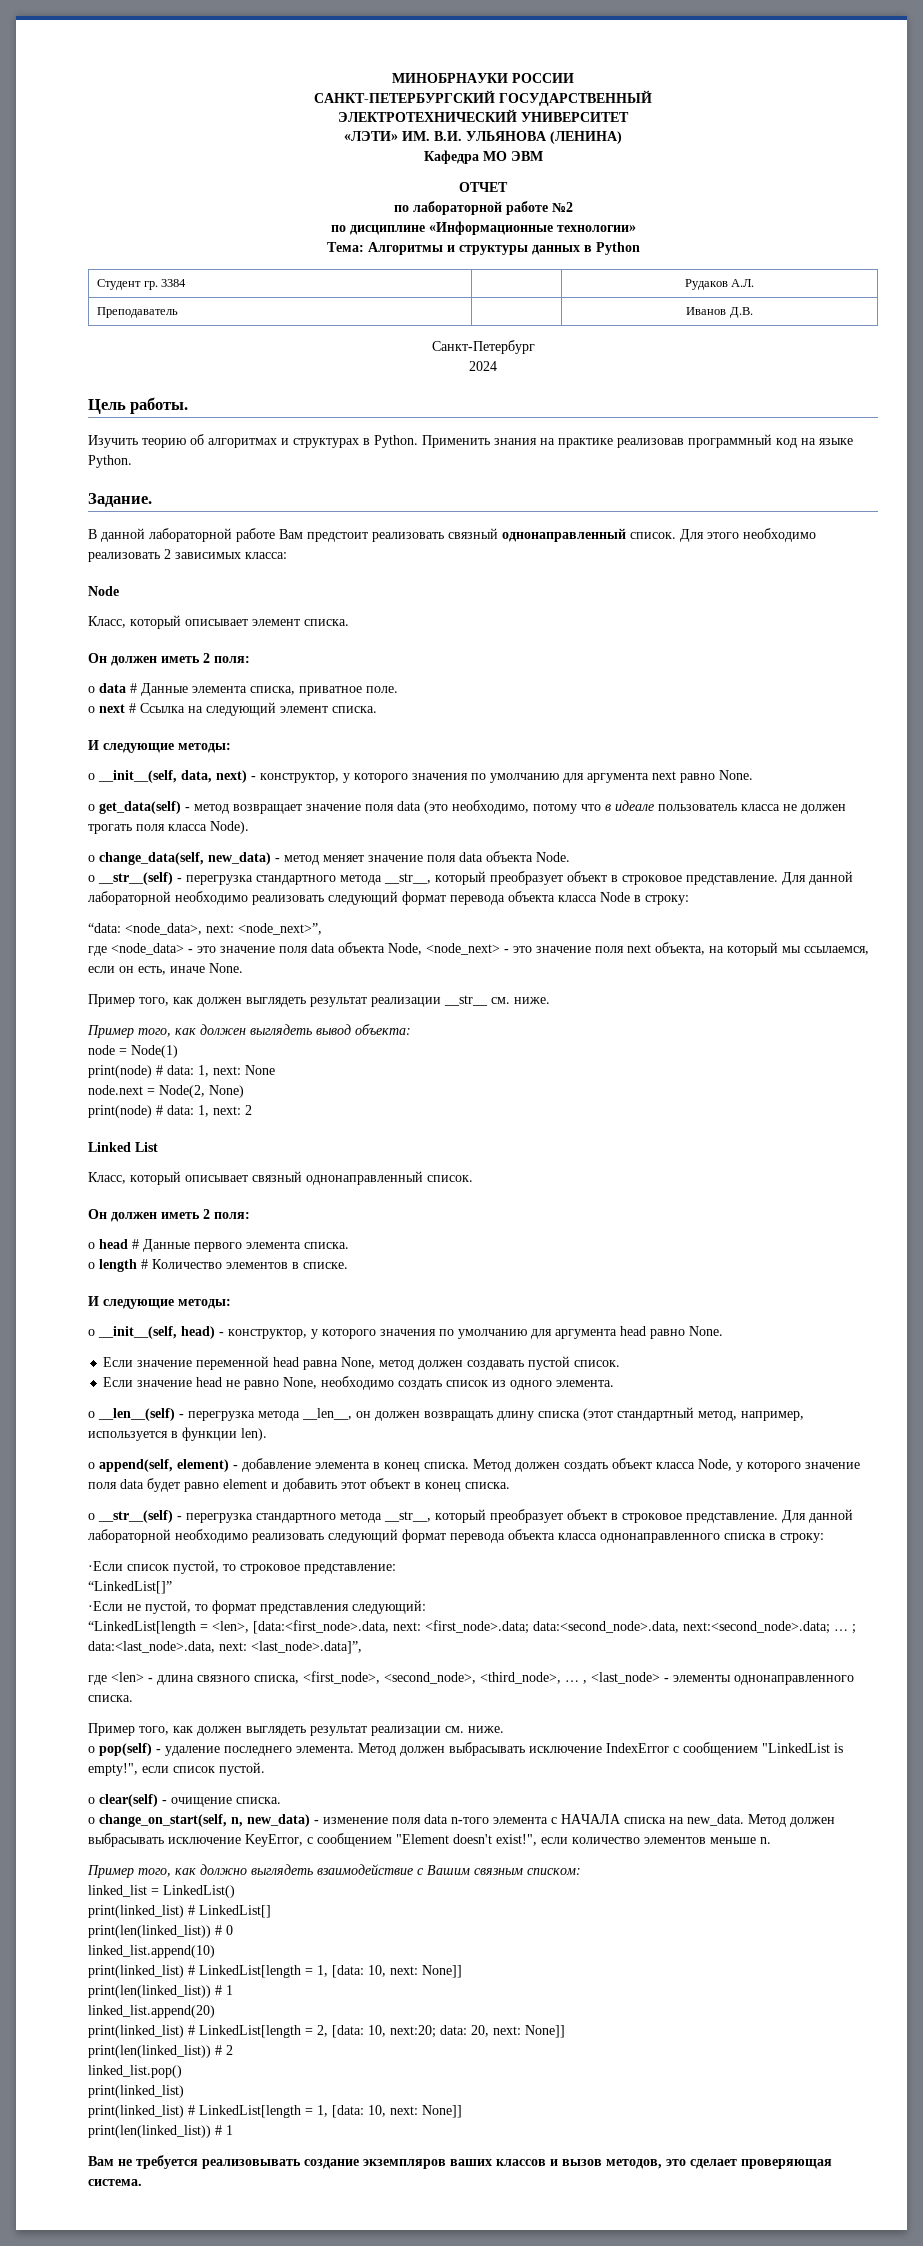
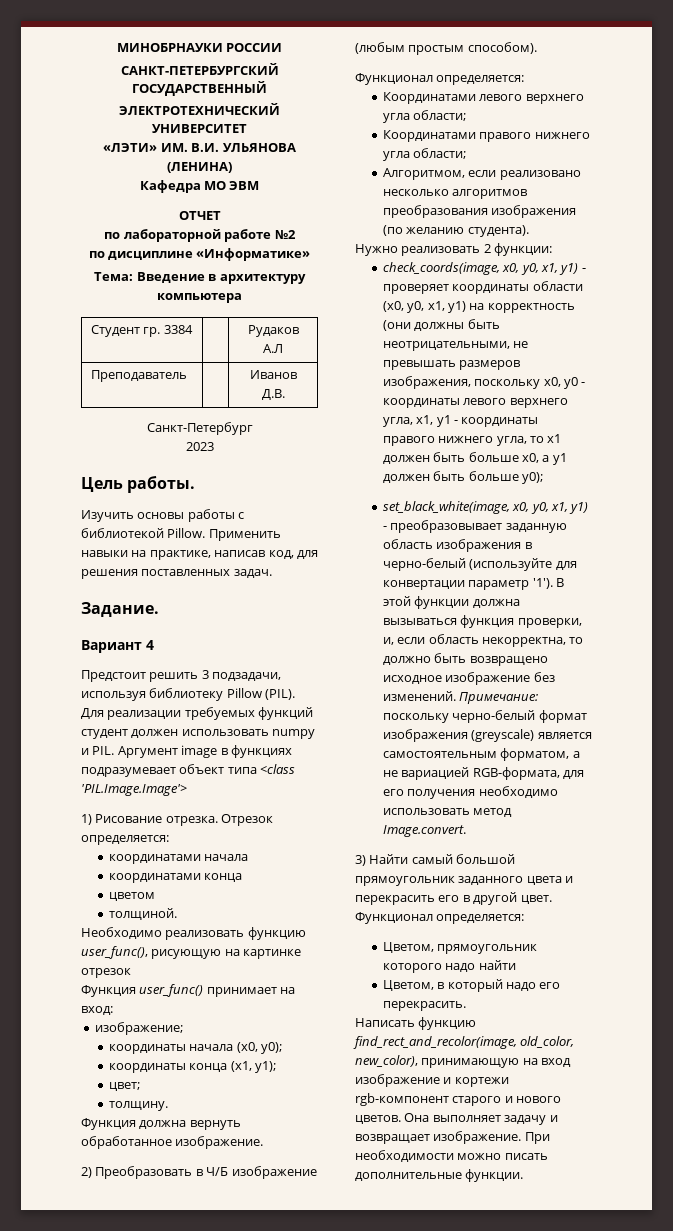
- по дисциплине «Информационные технологии»
+ по дисциплине «Информатике»
- Тема: Алгоритмы и структуры данных в Python
+ Тема: Введение в архитектуру компьютера
- Студент гр. 3384 | | Рудаков А.Л.
+ Студент гр. 3384 | | Рудаков А.Л
- 2024
+ 2023
- Изучить теорию об алгоритмах и структурах в Python. Применить знания на практике реализовав программный код на языке Python.
+ Изучить основы работы с библиотекой Pillow. Применить навыки на практике, написав код, для решения поставленных задач.
  Задание.
- В данной лабораторной работе Вам предстоит реализовать связный однонаправленный список. Для этого необходимо реализовать 2 зависимых класса:
- Node
- Класс, который описывает элемент списка.
- Он должен иметь 2 поля:
- o data # Данные элемента списка, приватное поле.
- o next # Ссылка на следующий элемент списка.
- И следующие методы:
- o __init__(self, data, next) - конструктор, у которого значения по умолчанию для аргумента next равно None.
- o get_data(self) - метод возвращает значение поля data (это необходимо, потому что в идеале пользователь класса не должен трогать поля класса Node).
- o change_data(self, new_data) - метод меняет значение поля data объекта Node.
- o __str__(self) - перегрузка стандартного метода __str__, который преобразует объект в строковое представление. Для данной лабораторной необходимо реализовать следующий формат перевода объекта класса Node в строку:
- “data: <node_data>, next: <node_next>”,
- где <node_data> - это значение поля data объекта Node, <node_next> - это значение поля next объекта, на который мы ссылаемся, если он есть, иначе None.
- Пример того, как должен выглядеть результат реализации __str__ см. ниже.
- Пример того, как должен выглядеть вывод объекта:
- node = Node(1)
- print(node) # data: 1, next: None
- node.next = Node(2, None)
- print(node) # data: 1, next: 2
- Linked List
- Класс, который описывает связный однонаправленный список.
- Он должен иметь 2 поля:
- o head # Данные первого элемента списка.
- o length # Количество элементов в списке.
- И следующие методы:
- o __init__(self, head) - конструктор, у которого значения по умолчанию для аргумента head равно None.
- Если значение переменной head равна None, метод должен создавать пустой список.
- Если значение head не равно None, необходимо создать список из одного элемента.
- o __len__(self) - перегрузка метода __len__, он должен возвращать длину списка (этот стандартный метод, например, используется в функции len).
- o append(self, element) - добавление элемента в конец списка. Метод должен создать объект класса Node, у которого значение поля data будет равно element и добавить этот объект в конец списка.
- o __str__(self) - перегрузка стандартного метода __str__, который преобразует объект в строковое представление. Для данной лабораторной необходимо реализовать следующий формат перевода объекта класса однонаправленного списка в строку:
- ·Если список пустой, то строковое представление:
- “LinkedList[]”
- ·Если не пустой, то формат представления следующий:
- “LinkedList[length = <len>, [data:<first_node>.data, next: <first_node>.data; data:<second_node>.data, next:<second_node>.data; … ; data:<last_node>.data, next: <last_node>.data]”,
- где <len> - длина связного списка, <first_node>, <second_node>, <third_node>, … , <last_node> - элементы однонаправленного списка.
- Пример того, как должен выглядеть результат реализации см. ниже.
- o pop(self) - удаление последнего элемента. Метод должен выбрасывать исключение IndexError с сообщением "LinkedList is empty!", если список пустой.
- o clear(self) - очищение списка.
- o change_on_start(self, n, new_data) - изменение поля data n-того элемента с НАЧАЛА списка на new_data. Метод должен выбрасывать исключение KeyError, с сообщением "Element doesn't exist!", если количество элементов меньше n.
- Пример того, как должно выглядеть взаимодействие с Вашим связным списком:
- linked_list = LinkedList()
- print(linked_list) # LinkedList[]
- print(len(linked_list)) # 0
- linked_list.append(10)
- print(linked_list) # LinkedList[length = 1, [data: 10, next: None]]
- print(len(linked_list)) # 1
- linked_list.append(20)
- print(linked_list) # LinkedList[length = 2, [data: 10, next:20; data: 20, next: None]]
- print(len(linked_list)) # 2
- linked_list.pop()
- print(linked_list)
- print(linked_list) # LinkedList[length = 1, [data: 10, next: None]]
- print(len(linked_list)) # 1
- Вам не требуется реализовывать создание экземпляров ваших классов и вызов методов, это сделает проверяющая система.
+ Вариант 4
+ Предстоит решить 3 подзадачи, используя библиотеку Pillow (PIL). Для реализации требуемых функций студент должен использовать numpy и PIL. Аргумент image в функциях подразумевает объект типа <class 'PIL.Image.Image'>
+ 1) Рисование отрезка. Отрезок определяется:
+ координатами начала
+ координатами конца
+ цветом
+ толщиной.
+ Необходимо реализовать функцию user_func(), рисующую на картинке отрезок
+ Функция user_func() принимает на вход:
+ изображение;
+ координаты начала (x0, y0);
+ координаты конца (x1, y1);
+ цвет;
+ толщину.
+ Функция должна вернуть обработанное изображение.
+ 2) Преобразовать в Ч/Б изображение (любым простым способом).
+ Функционал определяется:
+ Координатами левого верхнего угла области;
+ Координатами правого нижнего угла области;
+ Алгоритмом, если реализовано несколько алгоритмов преобразования изображения (по желанию студента).
+ Нужно реализовать 2 функции:
+ check_coords(image, x0, y0, x1, y1) - проверяет координаты области (x0, y0, x1, y1) на корректность (они должны быть неотрицательными, не превышать размеров изображения, поскольку x0, y0 - координаты левого верхнего угла, x1, y1 - координаты правого нижнего угла, то x1 должен быть больше x0, а y1 должен быть больше y0);
+ set_black_white(image, x0, y0, x1, y1) - преобразовывает заданную область изображения в черно-белый (используйте для конвертации параметр '1'). В этой функции должна вызываться функция проверки, и, если область некорректна, то должно быть возвращено исходное изображение без изменений. Примечание: поскольку черно-белый формат изображения (greyscale) является самостоятельным форматом, а не вариацией RGB-формата, для его получения необходимо использовать метод Image.convert.
+ 3) Найти самый большой прямоугольник заданного цвета и перекрасить его в другой цвет. Функционал определяется:
+ Цветом, прямоугольник которого надо найти
+ Цветом, в который надо его перекрасить.
+ Написать функцию find_rect_and_recolor(image, old_color, new_color), принимающую на вход изображение и кортежи rgb-компонент старого и нового цветов. Она выполняет задачу и возвращает изображение. При необходимости можно писать дополнительные функции.

